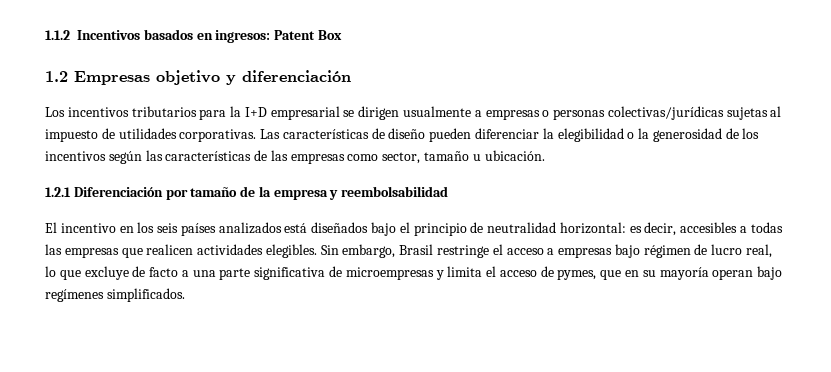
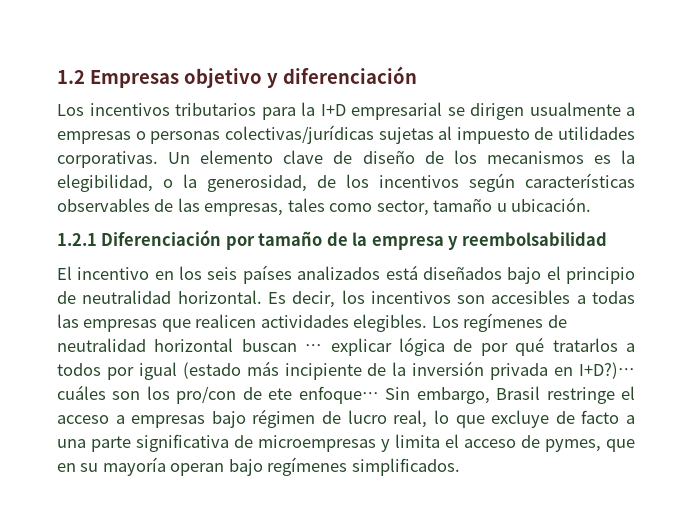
- 1.1.2 Incentivos basados en ingresos: Patent Box
- Las características de diseño pueden diferenciar la elegibilidad o la generosidad de los incentivos según las características de las empresas como sector, tamaño u ubicación.
+ Un elemento clave de diseño de los mecanismos es la elegibilidad, o la generosidad, de los incentivos según características observables de las empresas, tales como sector, tamaño u ubicación.
- El incentivo en los seis países analizados está diseñados bajo el principio de neutralidad horizontal: es decir, accesibles a todas las empresas que realicen actividades elegibles.
+ El incentivo en los seis países analizados está diseñados bajo el principio de neutralidad horizontal. Es decir, los incentivos son accesibles a todas las empresas que realicen actividades elegibles.
+ Los regímenes de neutralidad horizontal buscan … explicar lógica de por qué tratarlos a todos por igual (estado más incipiente de la inversión privada en I+D?)… cuáles son los pro/con de ete enfoque…

